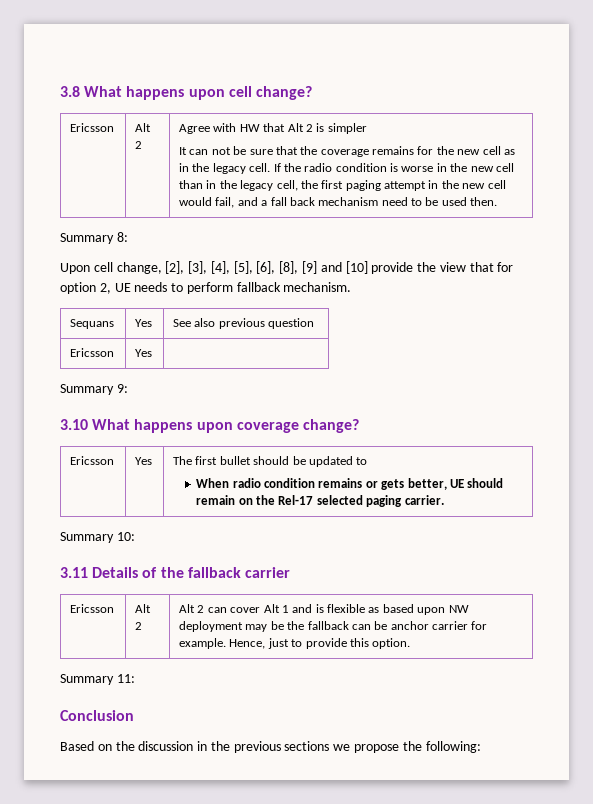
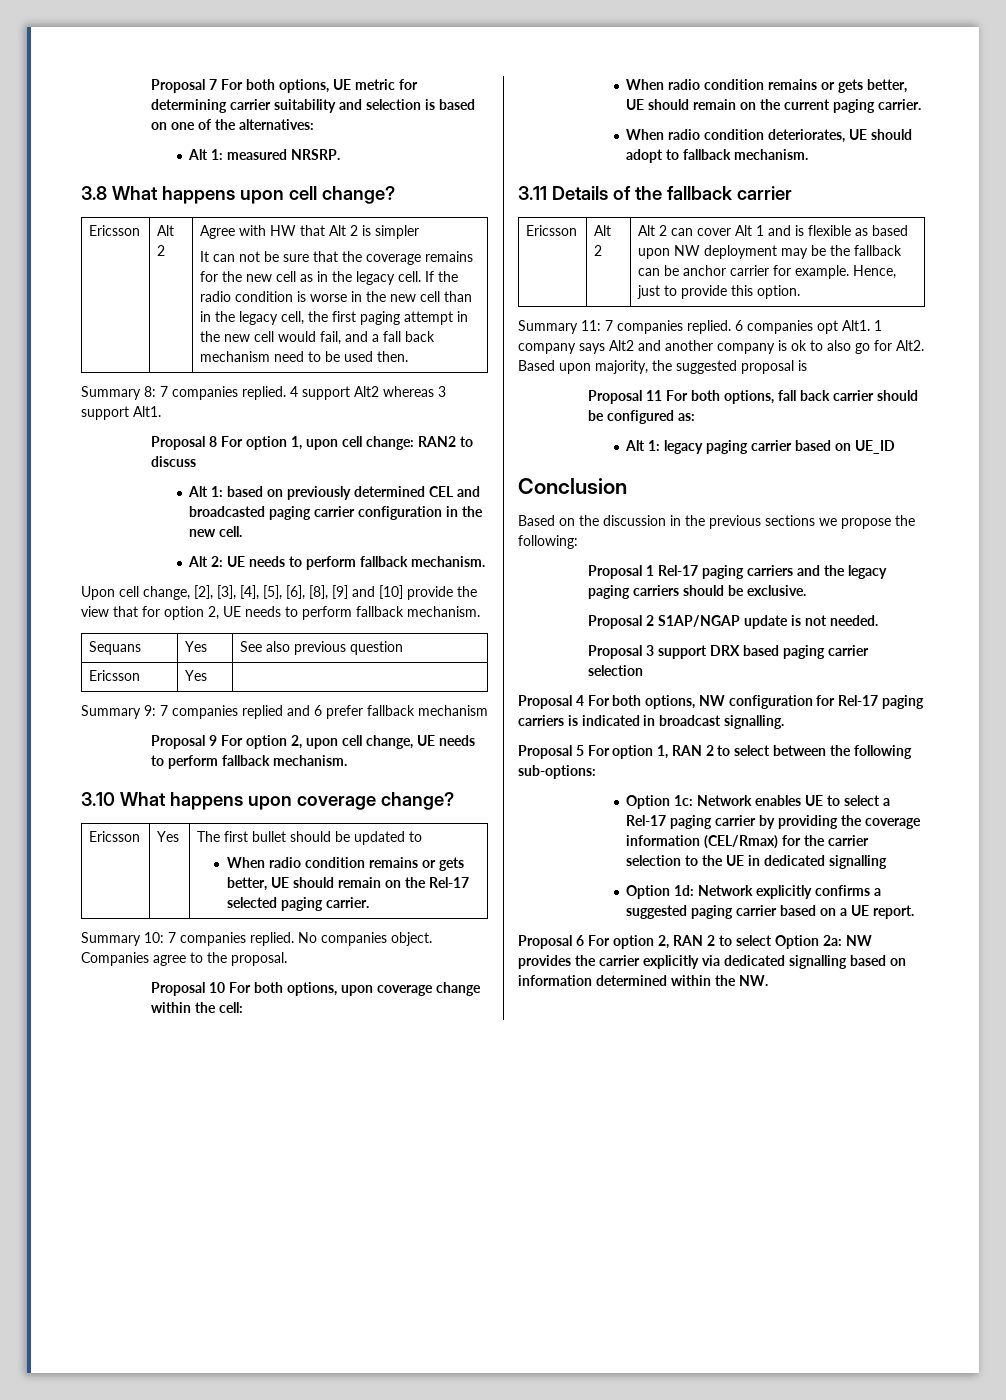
+ Proposal 7 For both options, UE metric for determining carrier suitability and selection is based on one of the alternatives:
+ Alt 1: measured NRSRP.
- Summary 8:
+ Summary 8: 7 companies replied. 4 support Alt2 whereas 3 support Alt1.
+ Proposal 8 For option 1, upon cell change: RAN2 to discuss
+ Alt 1: based on previously determined CEL and broadcasted paging carrier configuration in the new cell.
+ Alt 2: UE needs to perform fallback mechanism.
- Summary 9:
+ Summary 9: 7 companies replied and 6 prefer fallback mechanism
+ Proposal 9 For option 2, upon cell change, UE needs to perform fallback mechanism.
- Summary 10:
+ Summary 10: 7 companies replied. No companies object. Companies agree to the proposal.
+ Proposal 10 For both options, upon coverage change within the cell:
+ When radio condition remains or gets better, UE should remain on the current paging carrier.
+ When radio condition deteriorates, UE should adopt to fallback mechanism.
- Summary 11:
+ Summary 11: 7 companies replied. 6 companies opt Alt1. 1 company says Alt2 and another company is ok to also go for Alt2. Based upon majority, the suggested proposal is
+ Proposal 11 For both options, fall back carrier should be configured as:
+ Alt 1: legacy paging carrier based on UE_ID
+ Proposal 1 Rel-17 paging carriers and the legacy paging carriers should be exclusive.
+ Proposal 2 S1AP/NGAP update is not needed.
+ Proposal 3 support DRX based paging carrier selection
+ Proposal 4 For both options, NW configuration for Rel-17 paging carriers is indicated in broadcast signalling.
+ Proposal 5 For option 1, RAN 2 to select between the following sub-options:
+ Option 1c: Network enables UE to select a Rel-17 paging carrier by providing the coverage information (CEL/Rmax) for the carrier selection to the UE in dedicated signalling
+ Option 1d: Network explicitly confirms a suggested paging carrier based on a UE report.
+ Proposal 6 For option 2, RAN 2 to select Option 2a: NW provides the carrier explicitly via dedicated signalling based on information determined within the NW.

